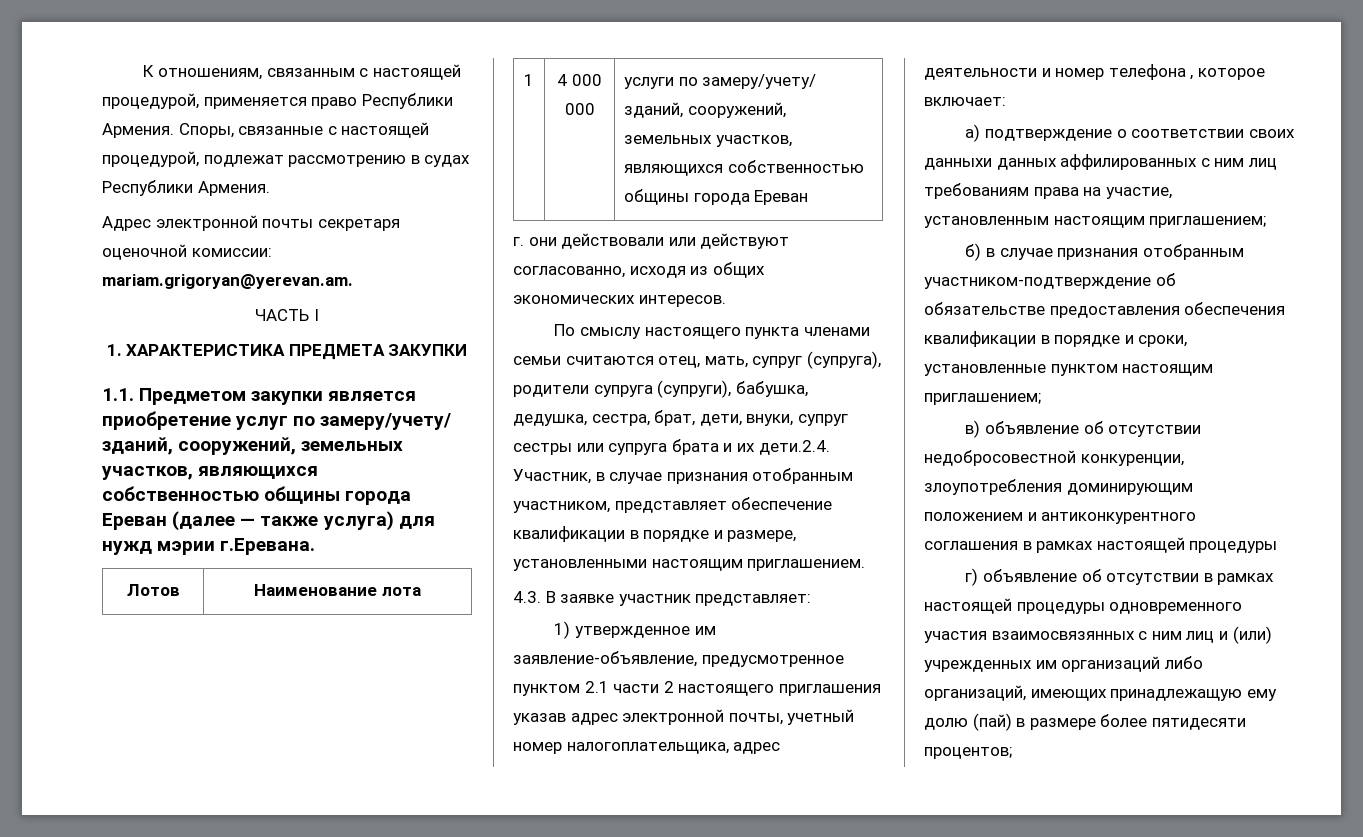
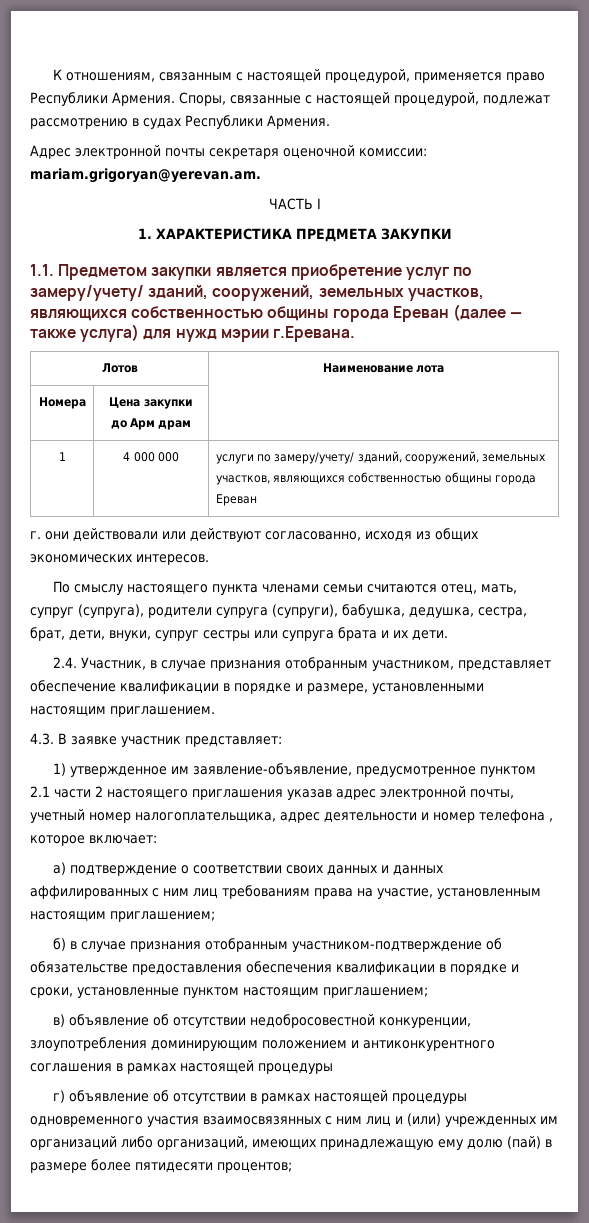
+ Номера | Цена закупки до Арм драм |
- По смыслу настоящего пункта членами семьи считаются отец, мать, супруг (супруга), родители супруга (супруги), бабушка, дедушка, сестра, брат, дети, внуки, супруг сестры или супруга брата и их дети.2.4. Участник, в случае признания отобранным участником, представляет обеспечение квалификации в порядке и размере, установленными настоящим приглашением.
+ По смыслу настоящего пункта членами семьи считаются отец, мать, супруг (супруга), родители супруга (супруги), бабушка, дедушка, сестра, брат, дети, внуки, супруг сестры или супруга брата и их дети.
+ 2.4. Участник, в случае признания отобранным участником, представляет обеспечение квалификации в порядке и размере, установленными настоящим приглашением.
- а) подтверждение о соответствии своих данныхи данных аффилированных с ним лиц требованиям права на участие, установленным настоящим приглашением;
+ а) подтверждение о соответствии своих данных и данных аффилированных с ним лиц требованиям права на участие, установленным настоящим приглашением;

